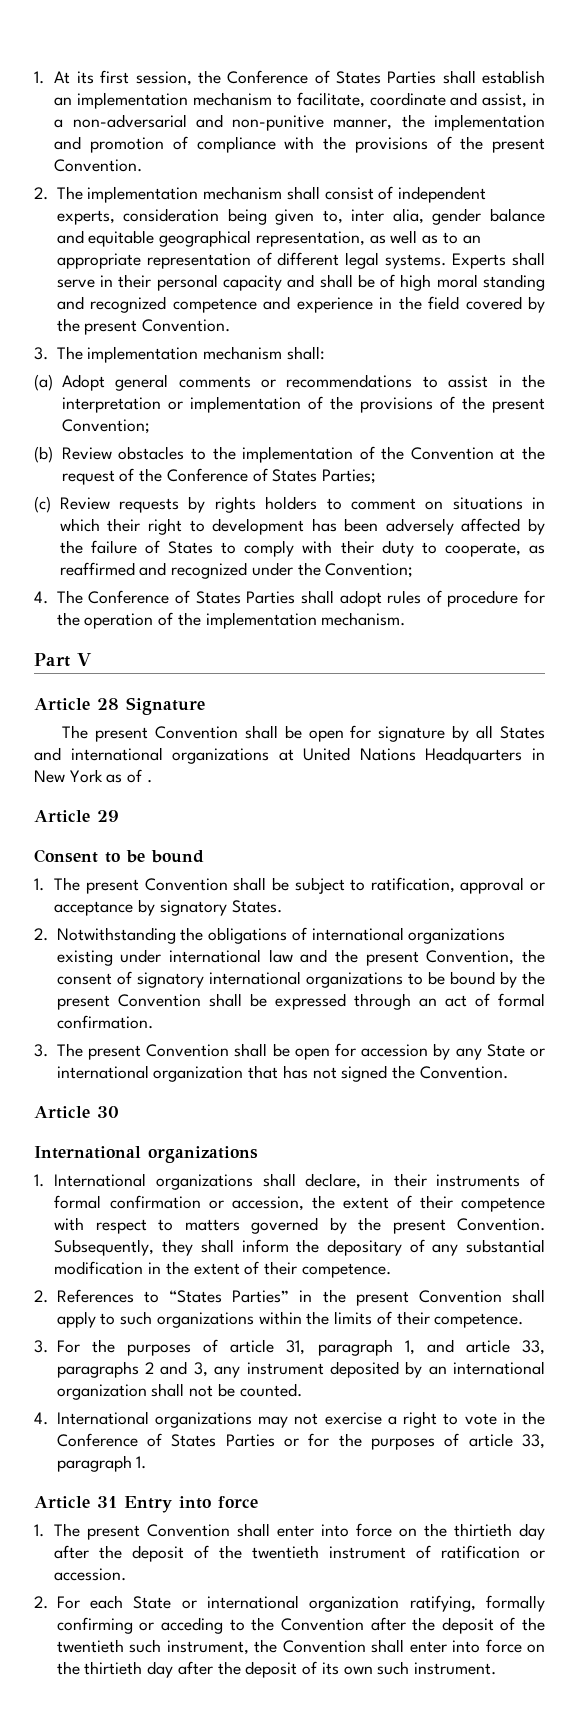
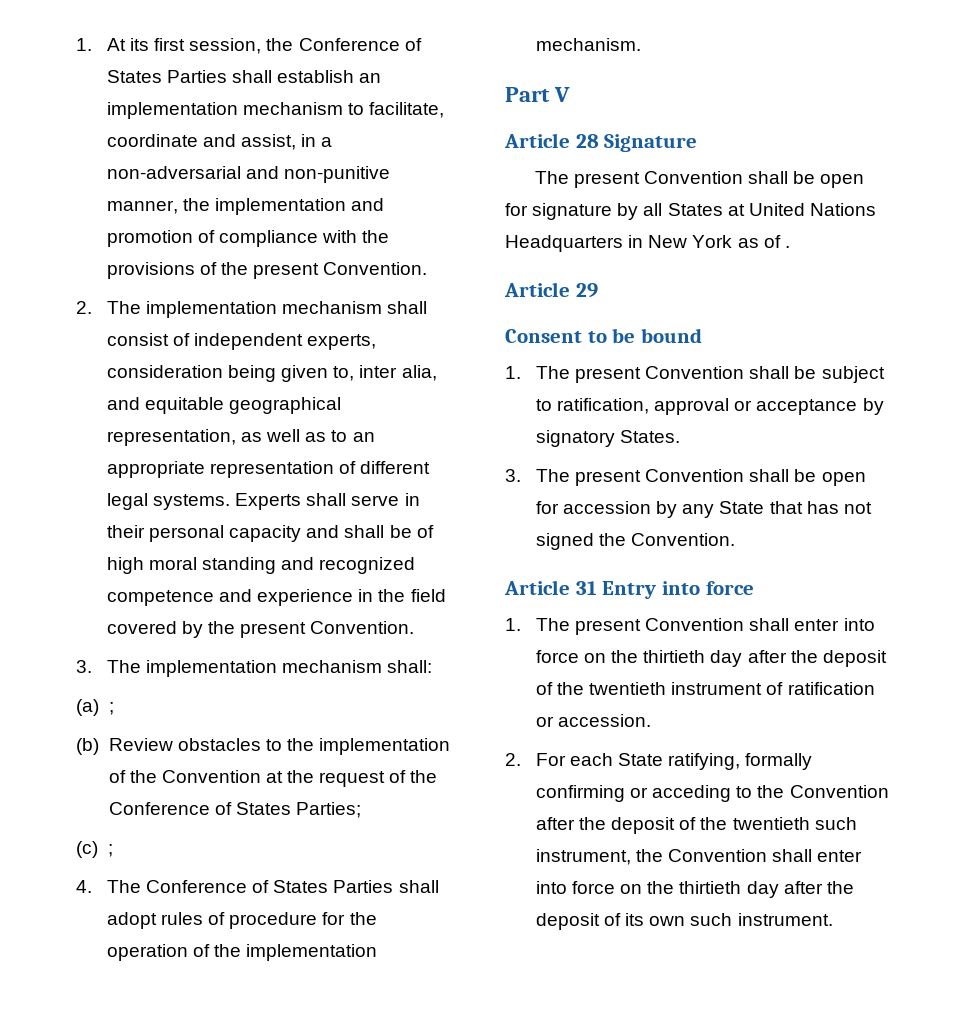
- 2. The implementation mechanism shall consist of independent experts, consideration being given to, inter alia, gender balance and equitable geographical representation, as well as to an appropriate representation of different legal systems.
+ 2. The implementation mechanism shall consist of independent experts, consideration being given to, inter alia, and equitable geographical representation, as well as to an appropriate representation of different legal systems.
- (a) Adopt general comments or recommendations to assist in the interpretation or implementation of the provisions of the present Convention;
+ (a) ;
- (c) Review requests by rights holders to comment on situations in which their right to development has been adversely affected by the failure of States to comply with their duty to cooperate, as reaffirmed and recognized under the Convention;
+ (c) ;
- The present Convention shall be open for signature by all States and international organizations at United Nations Headquarters in New York as of .
+ The present Convention shall be open for signature by all States at United Nations Headquarters in New York as of .
- 2. Notwithstanding the obligations of international organizations existing under international law and the present Convention, the consent of signatory international organizations to be bound by the present Convention shall be expressed through an act of formal confirmation.
- 3. The present Convention shall be open for accession by any State or international organization that has not signed the Convention.
+ 3. The present Convention shall be open for accession by any State that has not signed the Convention.
- Article 30
- International organizations
- 1. International organizations shall declare, in their instruments of formal confirmation or accession, the extent of their competence with respect to matters governed by the present Convention. Subsequently, they shall inform the depositary of any substantial modification in the extent of their competence.
- 2. References to “States Parties” in the present Convention shall apply to such organizations within the limits of their competence.
- 3. For the purposes of article 31, paragraph 1, and article 33, paragraphs 2 and 3, any instrument deposited by an international organization shall not be counted.
- 4. International organizations may not exercise a right to vote in the Conference of States Parties or for the purposes of article 33, paragraph 1.
- 2. For each State or international organization ratifying, formally confirming or acceding to the Convention after the deposit of the twentieth such instrument, the Convention shall enter into force on the thirtieth day after the deposit of its own such instrument.
+ 2. For each State ratifying, formally confirming or acceding to the Convention after the deposit of the twentieth such instrument, the Convention shall enter into force on the thirtieth day after the deposit of its own such instrument.

